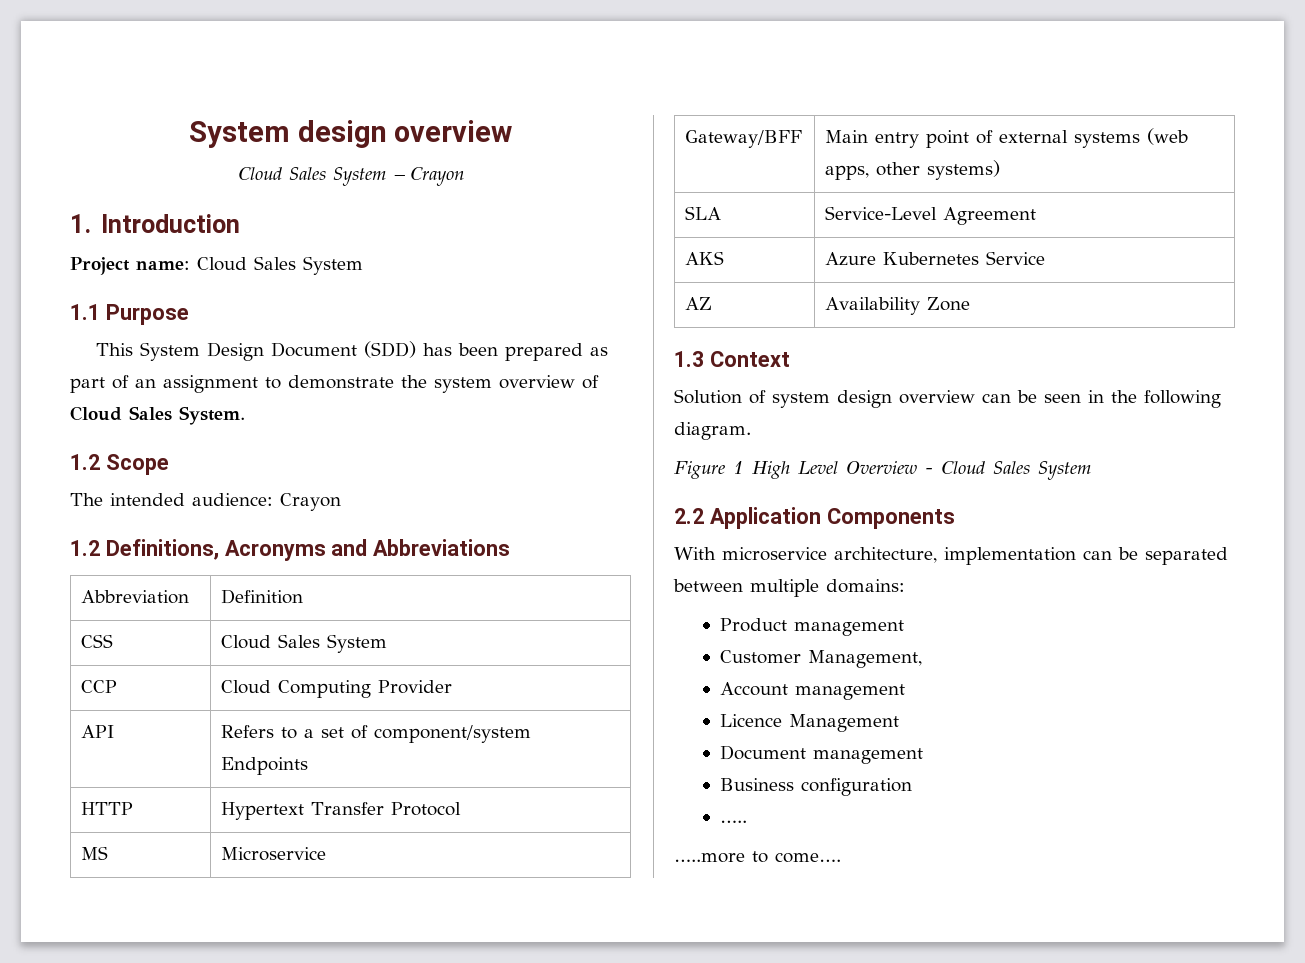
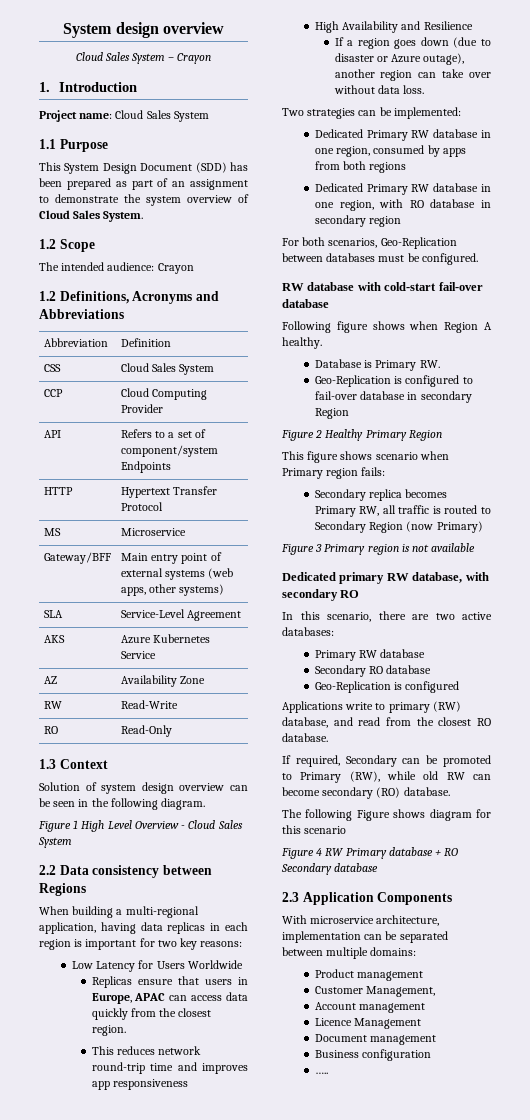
+ RW | Read-Write
+ RO | Read-Only
- 2.2 Application Components
+ 2.2 Data consistency between Regions
+ When building a multi-regional application, having data replicas in each region is important for two key reasons:
+ Low Latency for Users Worldwide
+ Replicas ensure that users in Europe, APAC can access data quickly from the closest region.
+ This reduces network round-trip time and improves app responsiveness
+ High Availability and Resilience
+ If a region goes down (due to disaster or Azure outage), another region can take over without data loss.
+ Two strategies can be implemented:
+ Dedicated Primary RW database in one region, consumed by apps from both regions
+ Dedicated Primary RW database in one region, with RO database in secondary region
+ For both scenarios, Geo-Replication between databases must be configured.
+ RW database with cold-start fail-over database
+ Following figure shows when Region A healthy.
+ Database is Primary RW.
+ Geo-Replication is configured to fail-over database in secondary Region
+ Figure 2 Healthy Primary Region
+ This figure shows scenario when Primary region fails:
+ Secondary replica becomes Primary RW, all traffic is routed to Secondary Region (now Primary)
+ Figure 3 Primary region is not available
+ Dedicated primary RW database, with secondary RO
+ In this scenario, there are two active databases:
+ Primary RW database
+ Secondary RO database
+ Geo-Replication is configured
+ Applications write to primary (RW) database, and read from the closest RO database.
+ If required, Secondary can be promoted to Primary (RW), while old RW can become secondary (RO) database.
+ The following Figure shows diagram for this scenario
+ Figure 4 RW Primary database + RO Secondary database
+ 2.3 Application Components
- …..more to come….

